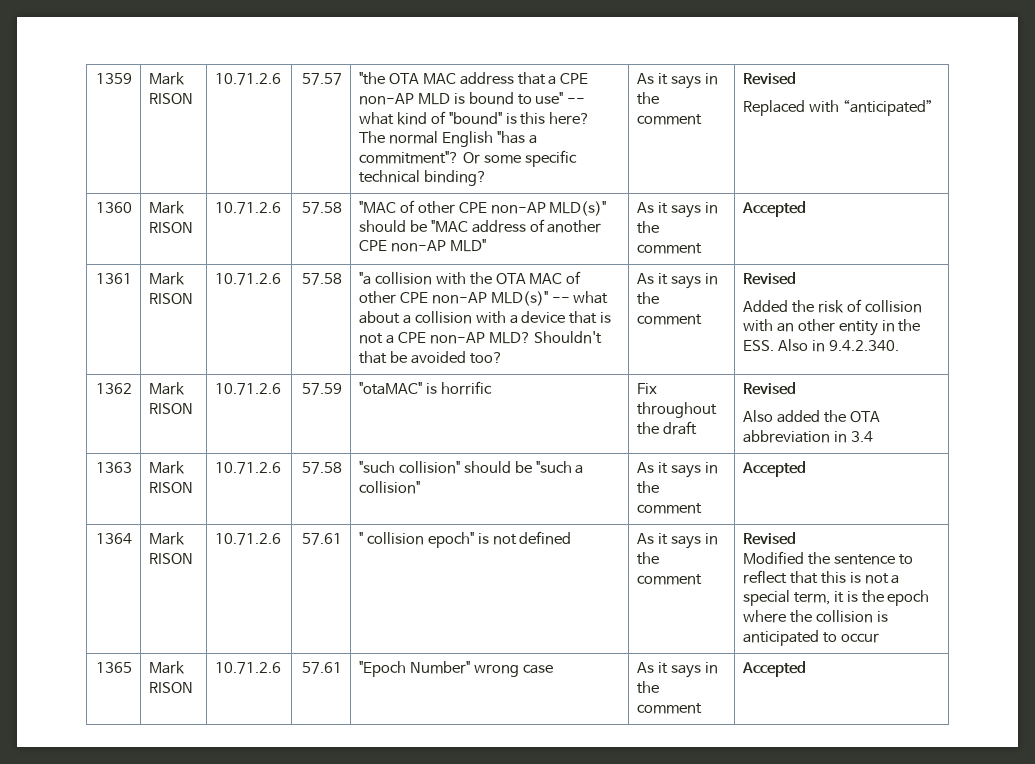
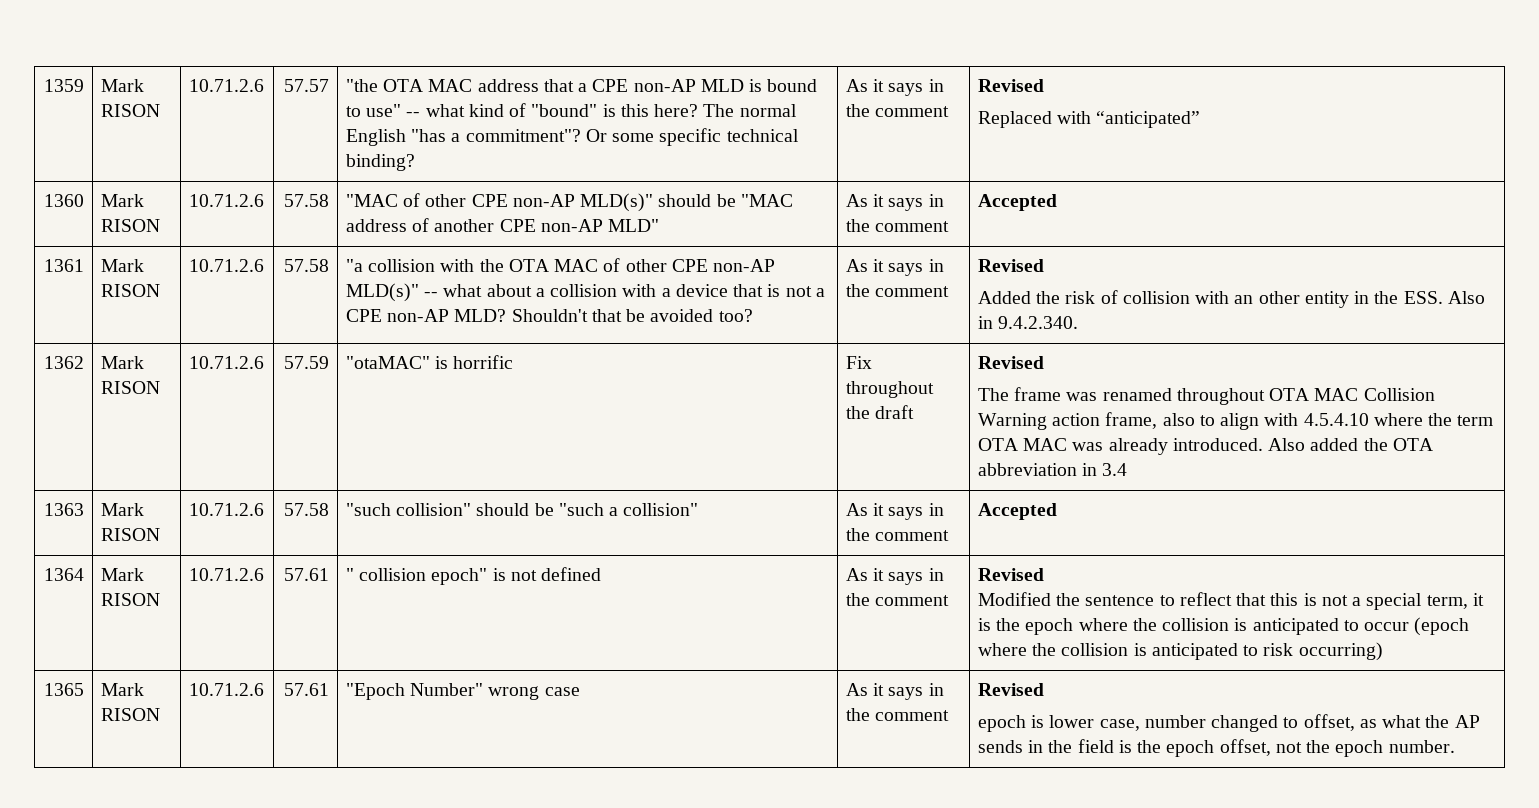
+ The frame was renamed throughout OTA MAC Collision Warning action frame, also to align with 4.5.4.10 where the term OTA MAC was already introduced.
- Modified the sentence to reflect that this is not a special term, it is the epoch where the collision is anticipated to occur
+ Modified the sentence to reflect that this is not a special term, it is the epoch where the collision is anticipated to occur (epoch where the collision is anticipated to risk occurring)
- 1365 | Mark RISON | 10.71.2.6 | 57.61 | "Epoch Number" wrong case | As it says in the comment | Accepted
+ 1365 | Mark RISON | 10.71.2.6 | 57.61 | "Epoch Number" wrong case | As it says in the comment | Revised
+ epoch is lower case, number changed to offset, as what the AP sends in the field is the epoch offset, not the epoch number.

